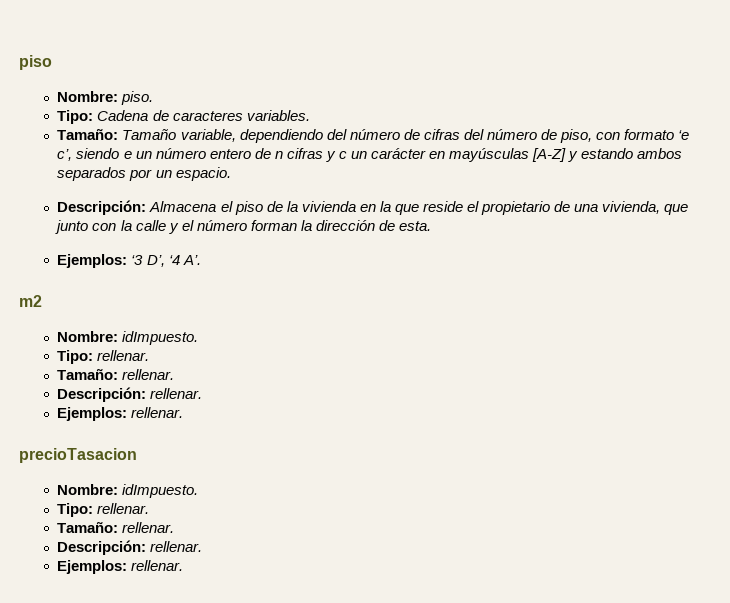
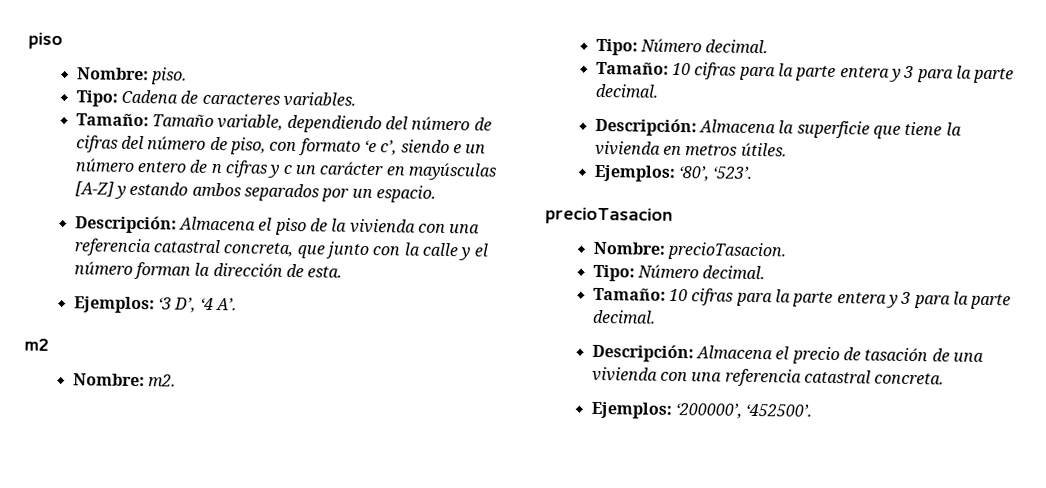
- Descripción: Almacena el piso de la vivienda en la que reside el propietario de una vivienda, que junto con la calle y el número forman la dirección de esta.
+ Descripción: Almacena el piso de la vivienda con una referencia catastral concreta, que junto con la calle y el número forman la dirección de esta.
  m2
- Nombre: idImpuesto.
- Tipo: rellenar.
- Tamaño: rellenar.
- Descripción: rellenar.
- Ejemplos: rellenar.
+ Nombre: m2.
+ Tipo: Número decimal.
+ Tamaño: 10 cifras para la parte entera y 3 para la parte decimal.
+ Descripción: Almacena la superficie que tiene la vivienda en metros útiles.
+ Ejemplos: ‘80’, ‘523’.
  precioTasacion
- Nombre: idImpuesto.
- Tipo: rellenar.
- Tamaño: rellenar.
- Descripción: rellenar.
- Ejemplos: rellenar.
+ Nombre: precioTasacion.
+ Tipo: Número decimal.
+ Tamaño: 10 cifras para la parte entera y 3 para la parte decimal.
+ Descripción: Almacena el precio de tasación de una vivienda con una referencia catastral concreta.
+ Ejemplos: ‘200000’, ‘452500’.

